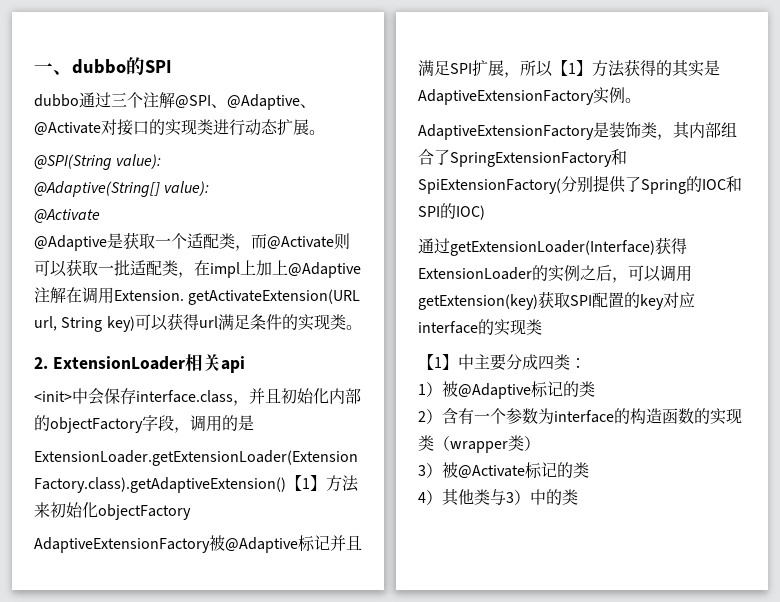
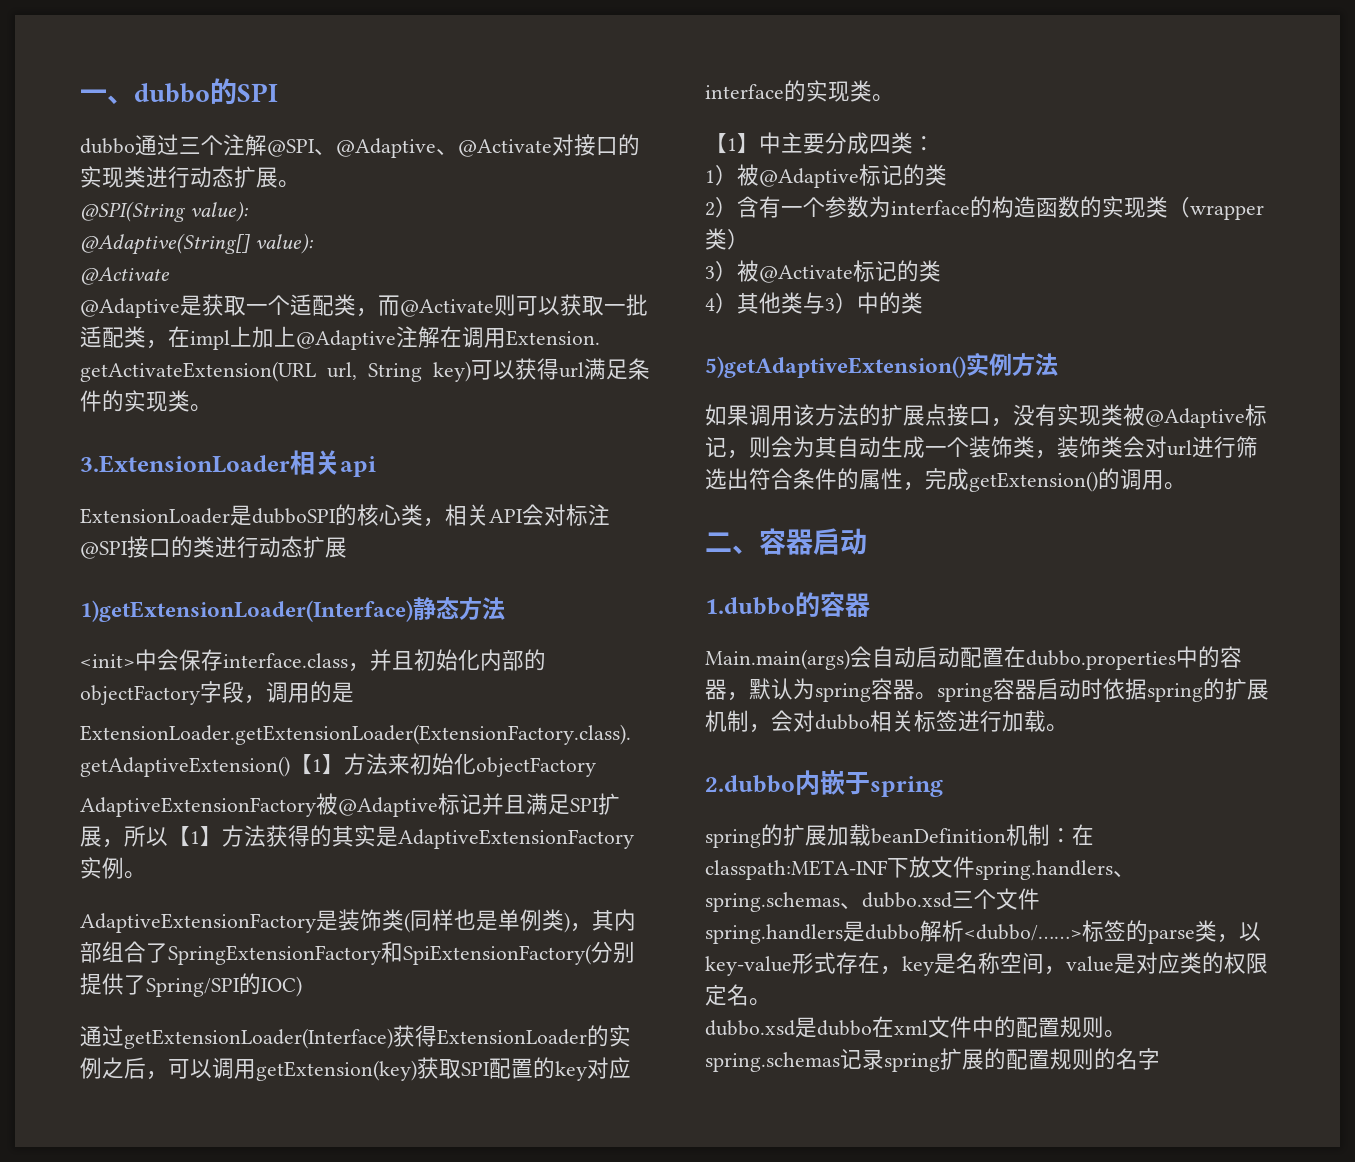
- 2. ExtensionLoader相关api
+ 3.ExtensionLoader相关api
+ ExtensionLoader是dubboSPI的核心类，相关API会对标注@SPI接口的类进行动态扩展
+ 1)getExtensionLoader(Interface)静态方法
- AdaptiveExtensionFactory是装饰类，其内部组合了SpringExtensionFactory和SpiExtensionFactory(分别提供了Spring的IOC和SPI的IOC)
+ AdaptiveExtensionFactory是装饰类(同样也是单例类)，其内部组合了SpringExtensionFactory和SpiExtensionFactory(分别提供了Spring/SPI的IOC)
- 通过getExtensionLoader(Interface)获得ExtensionLoader的实例之后，可以调用getExtension(key)获取SPI配置的key对应interface的实现类
+ 通过getExtensionLoader(Interface)获得ExtensionLoader的实例之后，可以调用getExtension(key)获取SPI配置的key对应interface的实现类。
+ 5)getAdaptiveExtension()实例方法
+ 如果调用该方法的扩展点接口，没有实现类被@Adaptive标记，则会为其自动生成一个装饰类，装饰类会对url进行筛选出符合条件的属性，完成getExtension()的调用。
+ 二、容器启动
+ 1.dubbo的容器
+ Main.main(args)会自动启动配置在dubbo.properties中的容器，默认为spring容器。spring容器启动时依据spring的扩展机制，会对dubbo相关标签进行加载。
+ 2.dubbo内嵌于spring
+ spring的扩展加载beanDefinition机制：在classpath:META-INF下放文件spring.handlers、spring.schemas、dubbo.xsd三个文件
+ spring.handlers是dubbo解析<dubbo/……>标签的parse类，以key-value形式存在，key是名称空间，value是对应类的权限定名。
+ dubbo.xsd是dubbo在xml文件中的配置规则。
+ spring.schemas记录spring扩展的配置规则的名字

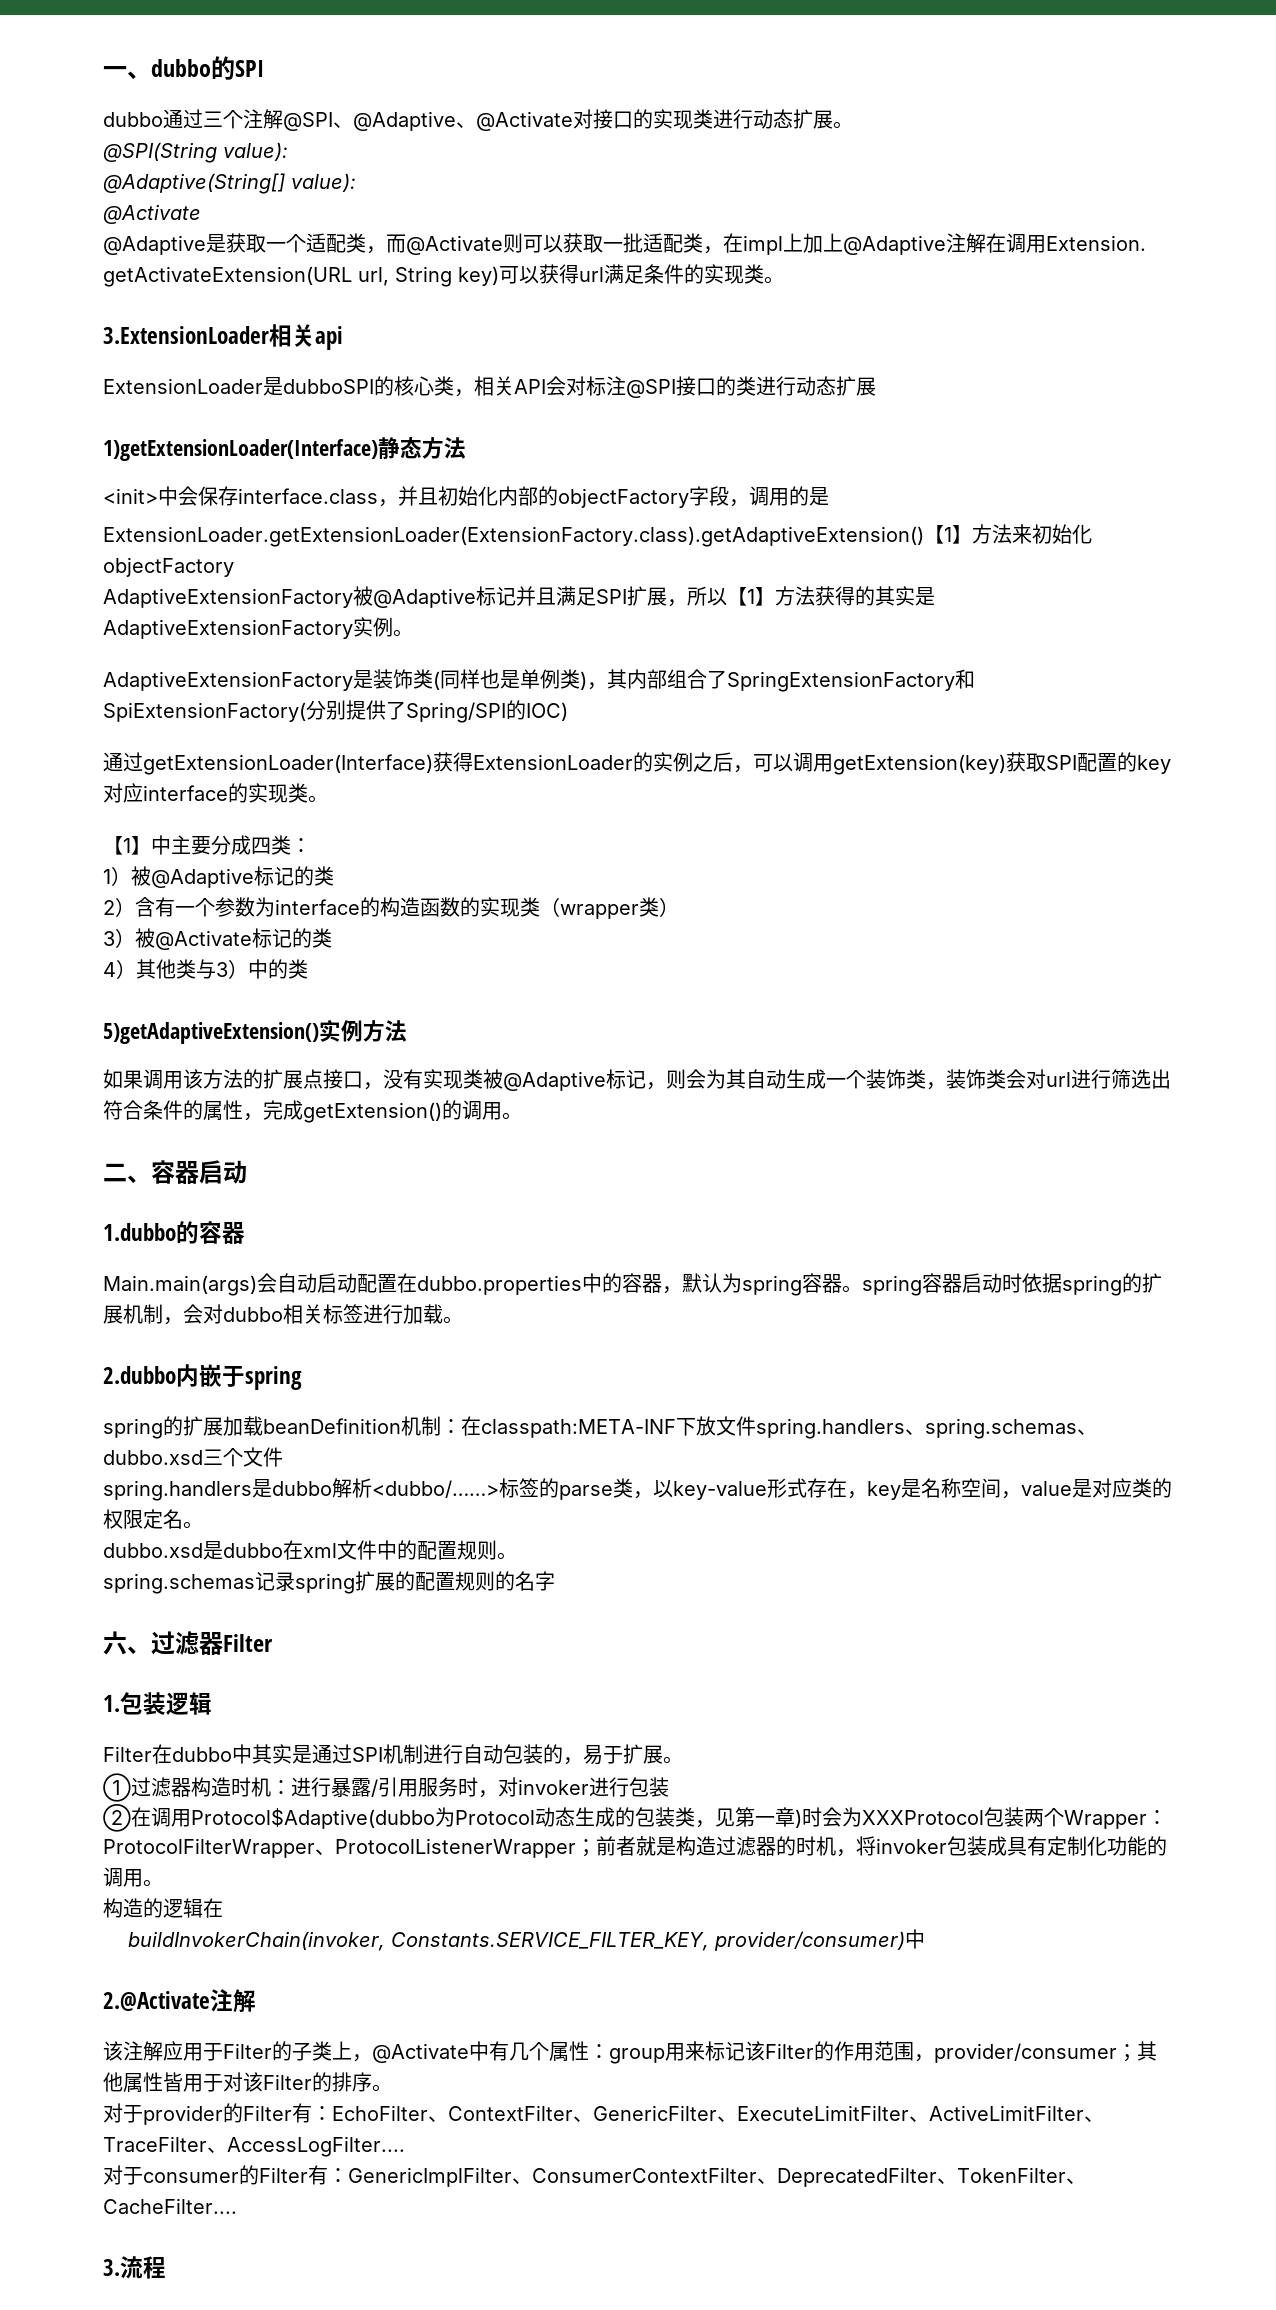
+ 六、过滤器Filter
+ 1.包装逻辑
+ Filter在dubbo中其实是通过SPI机制进行自动包装的，易于扩展。
+ ①过滤器构造时机：进行暴露/引用服务时，对invoker进行包装
+ ②在调用Protocol$Adaptive(dubbo为Protocol动态生成的包装类，见第一章)时会为XXXProtocol包装两个Wrapper：ProtocolFilterWrapper、ProtocolListenerWrapper；前者就是构造过滤器的时机，将invoker包装成具有定制化功能的调用。
+ 构造的逻辑在
+ buildInvokerChain(invoker, Constants.SERVICE_FILTER_KEY, provider/consumer)中
+ 2.@Activate注解
+ 该注解应用于Filter的子类上，@Activate中有几个属性：group用来标记该Filter的作用范围，provider/consumer；其他属性皆用于对该Filter的排序。
+ 对于provider的Filter有：EchoFilter、ContextFilter、GenericFilter、ExecuteLimitFilter、ActiveLimitFilter、TraceFilter、AccessLogFilter....
+ 对于consumer的Filter有：GenericImplFilter、ConsumerContextFilter、DeprecatedFilter、TokenFilter、CacheFilter....
+ 3.流程

